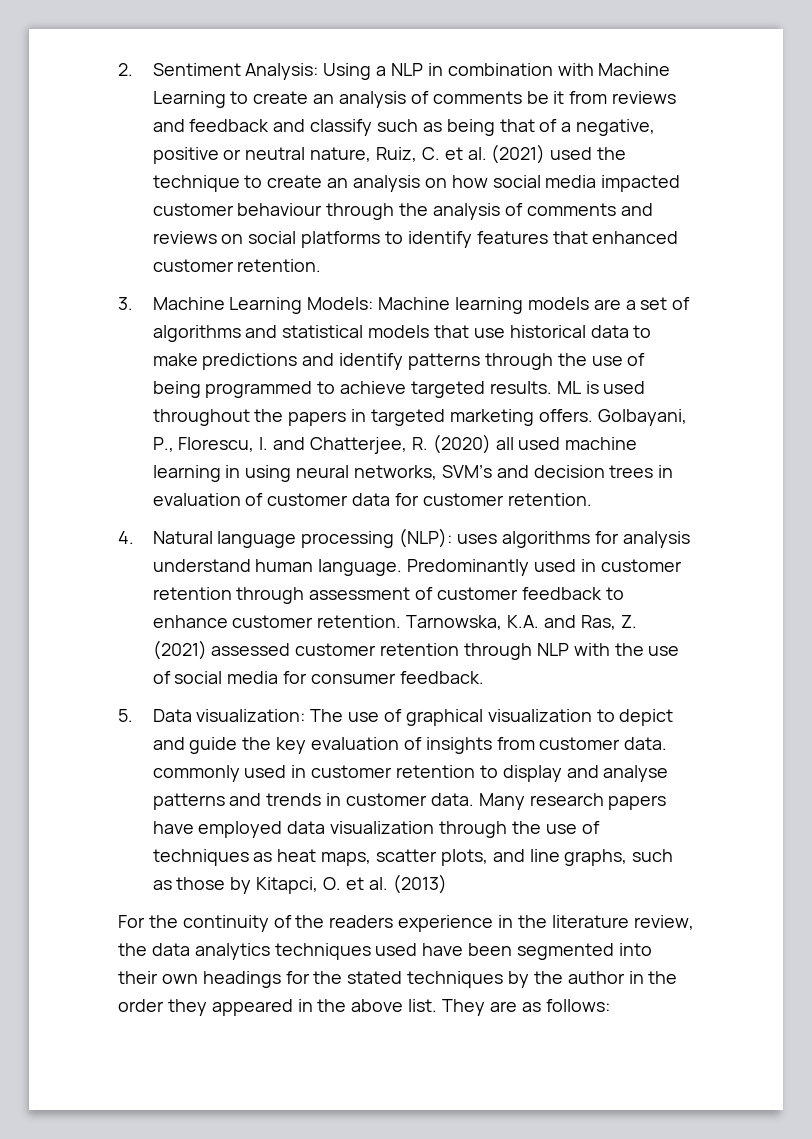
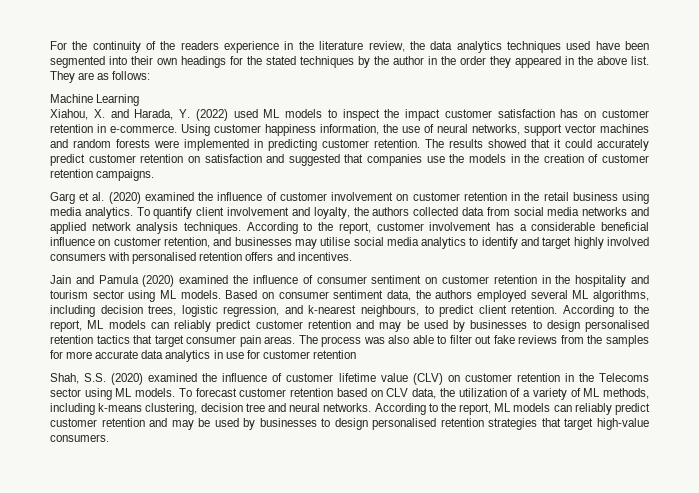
- 2. Sentiment Analysis: Using a NLP in combination with Machine Learning to create an analysis of comments be it from reviews and feedback and classify such as being that of a negative, positive or neutral nature, Ruiz, C. et al. (2021) used the technique to create an analysis on how social media impacted customer behaviour through the analysis of comments and reviews on social platforms to identify features that enhanced customer retention.
- 3. Machine Learning Models: Machine learning models are a set of algorithms and statistical models that use historical data to make predictions and identify patterns through the use of being programmed to achieve targeted results. ML is used throughout the papers in targeted marketing offers. Golbayani, P., Florescu, I. and Chatterjee, R. (2020) all used machine learning in using neural networks, SVM’s and decision trees in evaluation of customer data for customer retention.
- 4. Natural language processing (NLP): uses algorithms for analysis understand human language. Predominantly used in customer retention through assessment of customer feedback to enhance customer retention. Tarnowska, K.A. and Ras, Z. (2021) assessed customer retention through NLP with the use of social media for consumer feedback.
- 5. Data visualization: The use of graphical visualization to depict and guide the key evaluation of insights from customer data. commonly used in customer retention to display and analyse patterns and trends in customer data. Many research papers have employed data visualization through the use of techniques as heat maps, scatter plots, and line graphs, such as those by Kitapci, O. et al. (2013)
+ Machine Learning
+ Xiahou, X. and Harada, Y. (2022) used ML models to inspect the impact customer satisfaction has on customer retention in e-commerce. Using customer happiness information, the use of neural networks, support vector machines and random forests were implemented in predicting customer retention. The results showed that it could accurately predict customer retention on satisfaction and suggested that companies use the models in the creation of customer retention campaigns.
+ Garg et al. (2020) examined the influence of customer involvement on customer retention in the retail business using media analytics. To quantify client involvement and loyalty, the authors collected data from social media networks and applied network analysis techniques. According to the report, customer involvement has a considerable beneficial influence on customer retention, and businesses may utilise social media analytics to identify and target highly involved consumers with personalised retention offers and incentives.
+ Jain and Pamula (2020) examined the influence of consumer sentiment on customer retention in the hospitality and tourism sector using ML models. Based on consumer sentiment data, the authors employed several ML algorithms, including decision trees, logistic regression, and k-nearest neighbours, to predict client retention. According to the report, ML models can reliably predict customer retention and may be used by businesses to design personalised retention tactics that target consumer pain areas. The process was also able to filter out fake reviews from the samples for more accurate data analytics in use for customer retention
+ Shah, S.S. (2020) examined the influence of customer lifetime value (CLV) on customer retention in the Telecoms sector using ML models. To forecast customer retention based on CLV data, the utilization of a variety of ML methods, including k-means clustering, decision tree and neural networks. According to the report, ML models can reliably predict customer retention and may be used by businesses to design personalised retention strategies that target high-value consumers.

